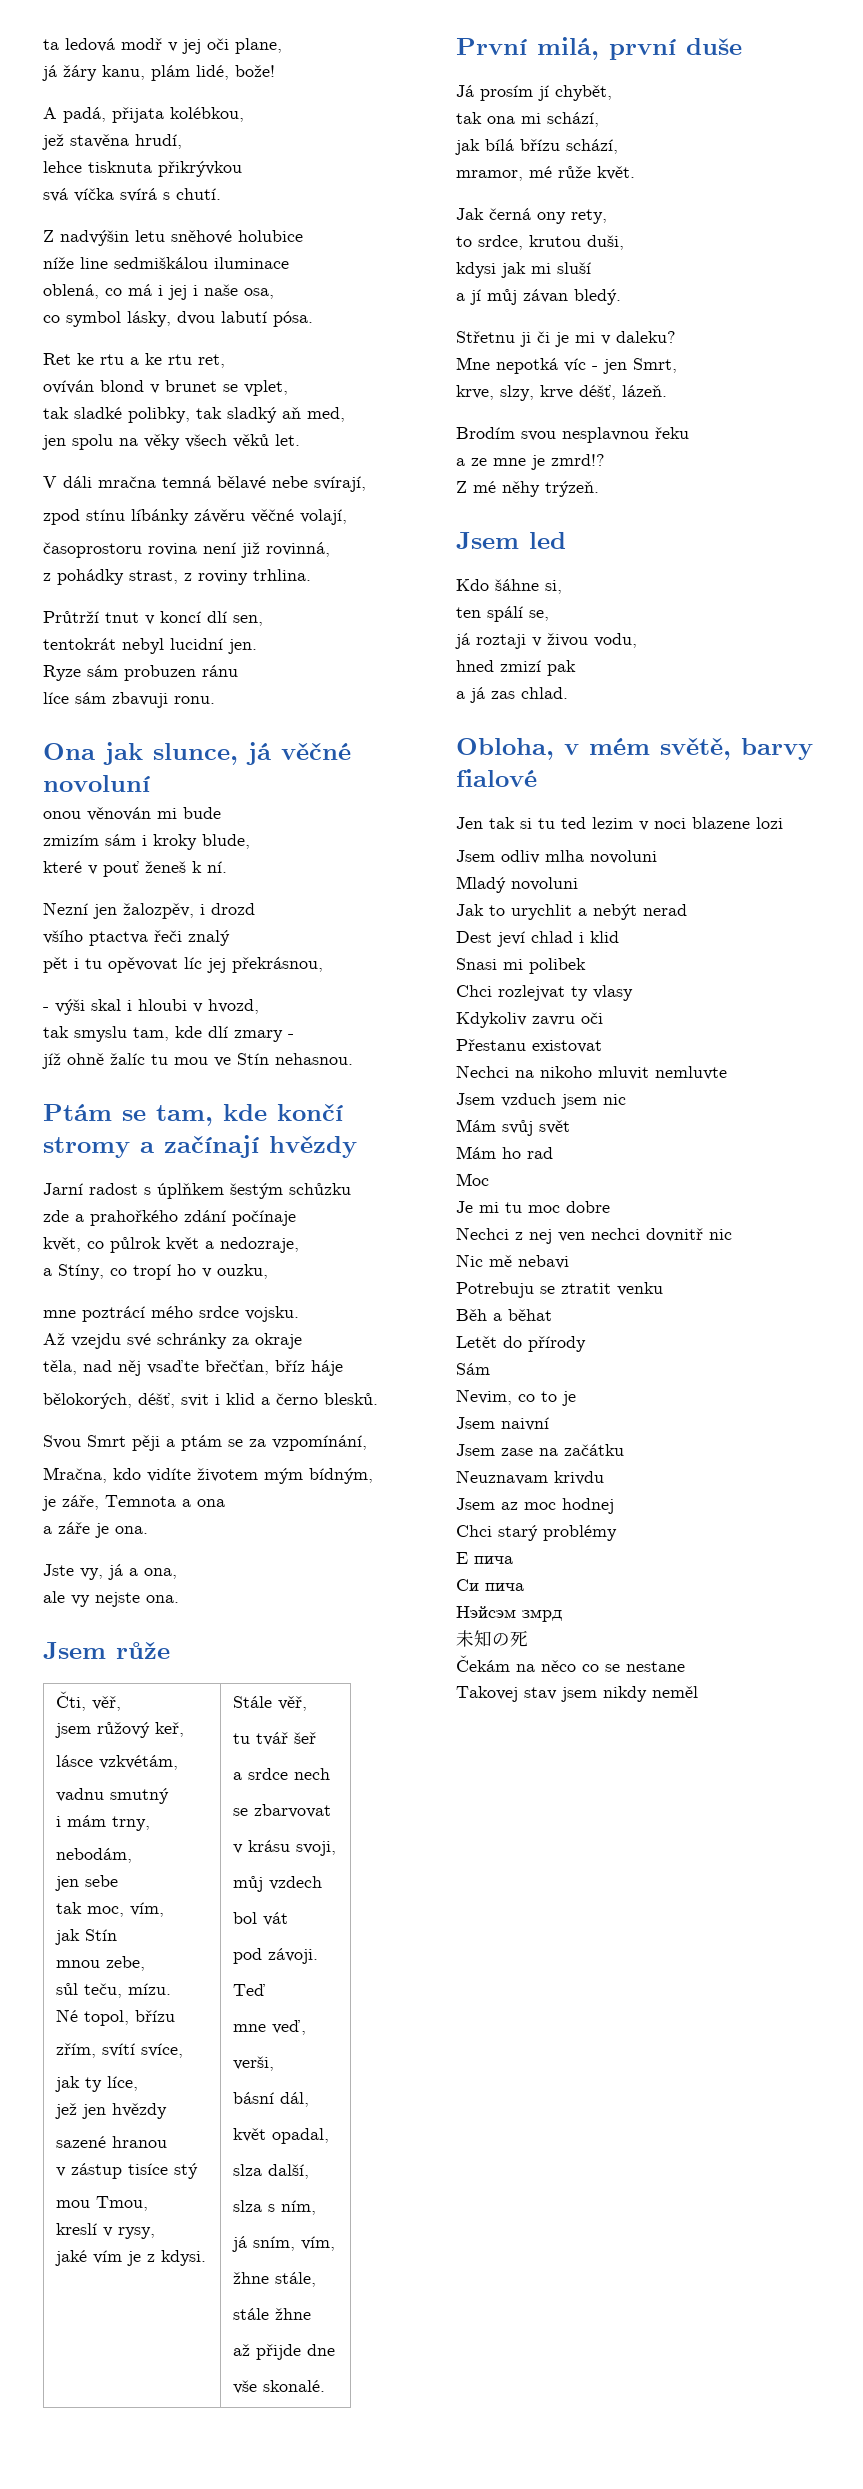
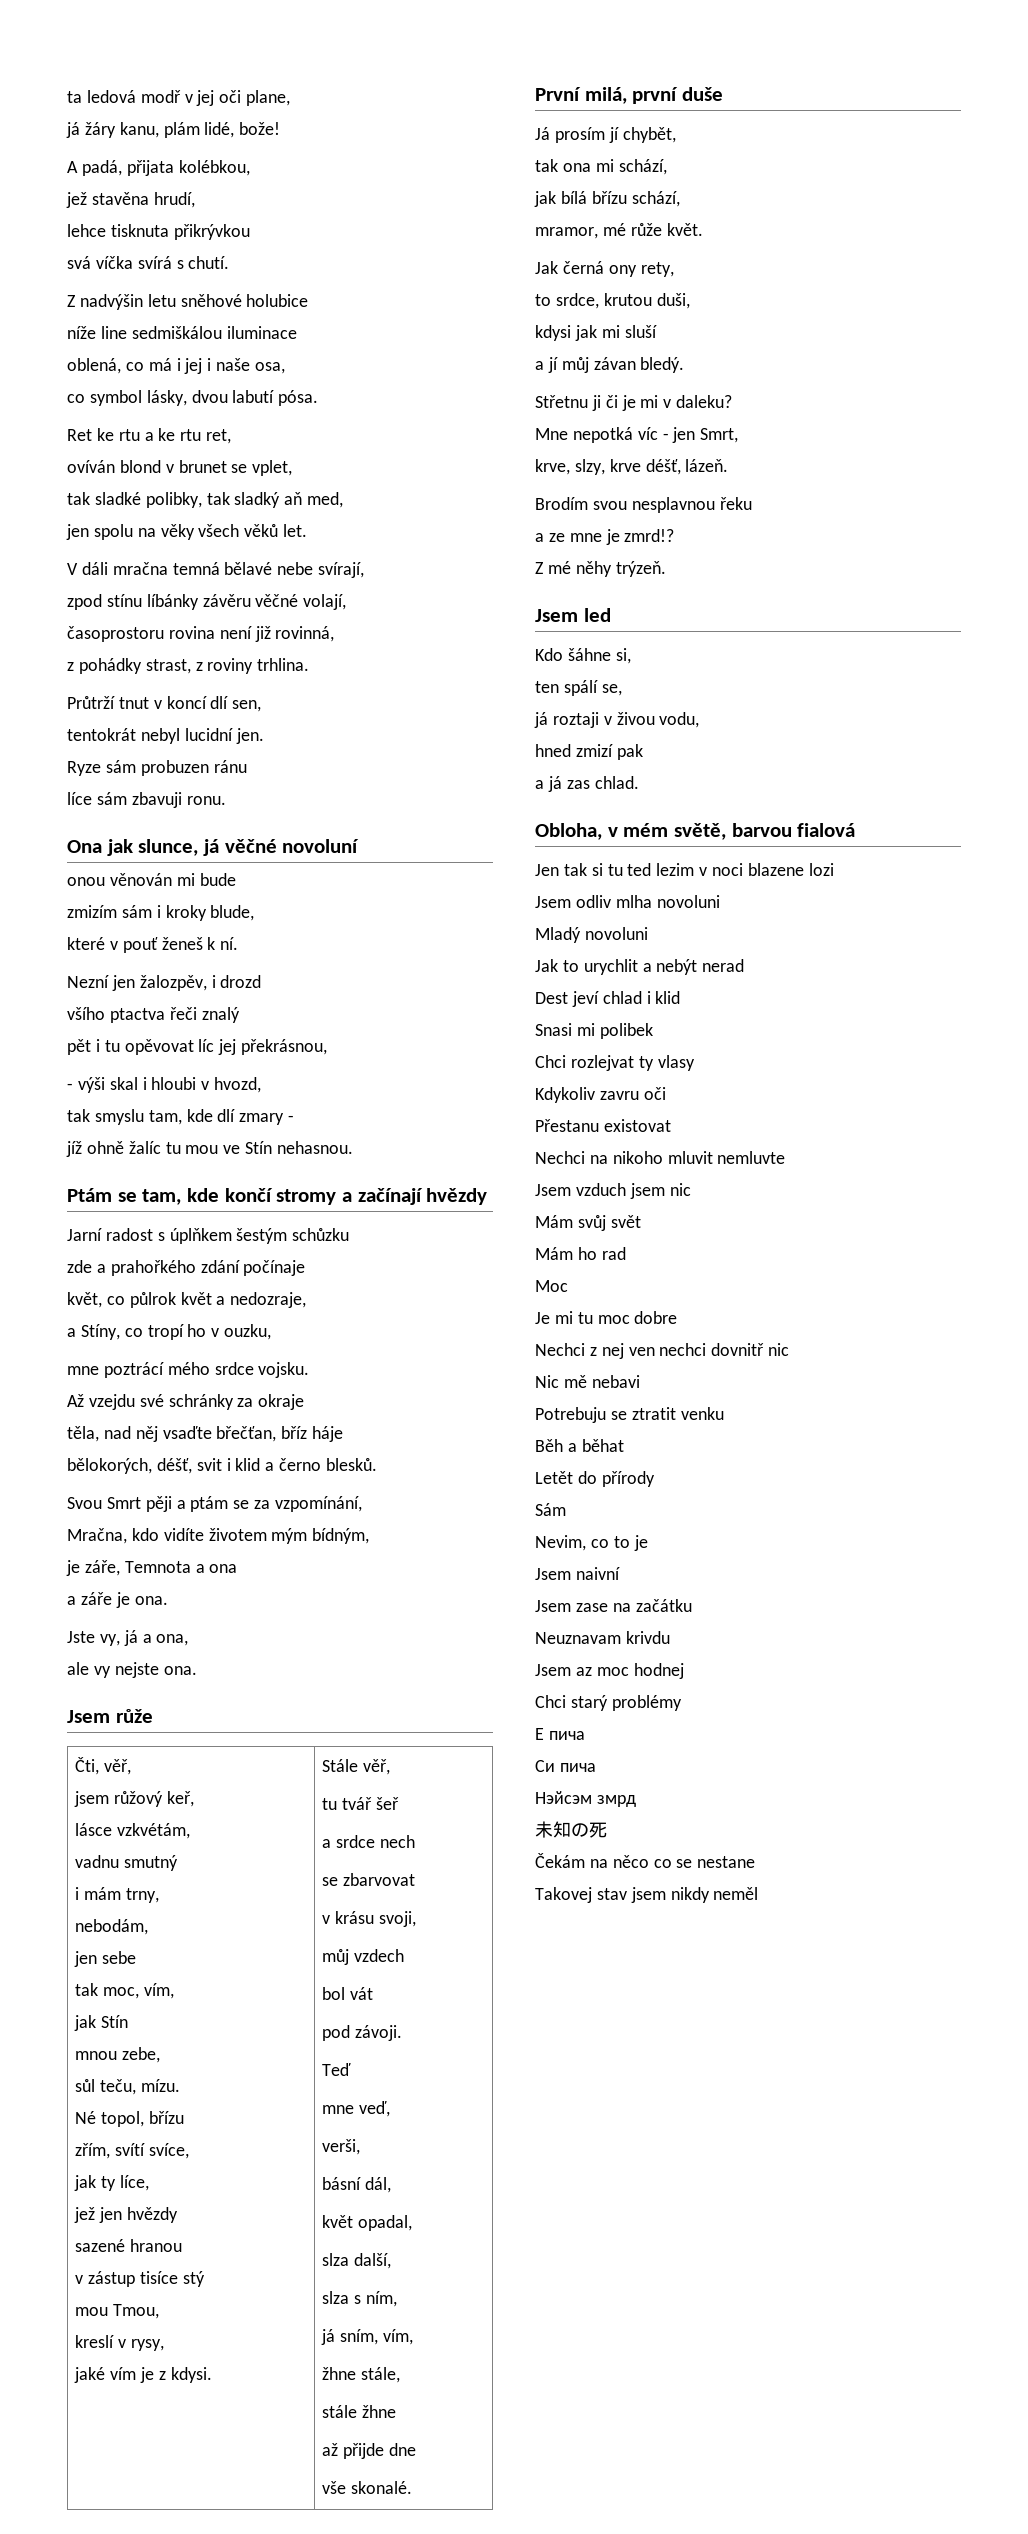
- Obloha, v mém světě, barvy fialové
+ Obloha, v mém světě, barvou fialová

